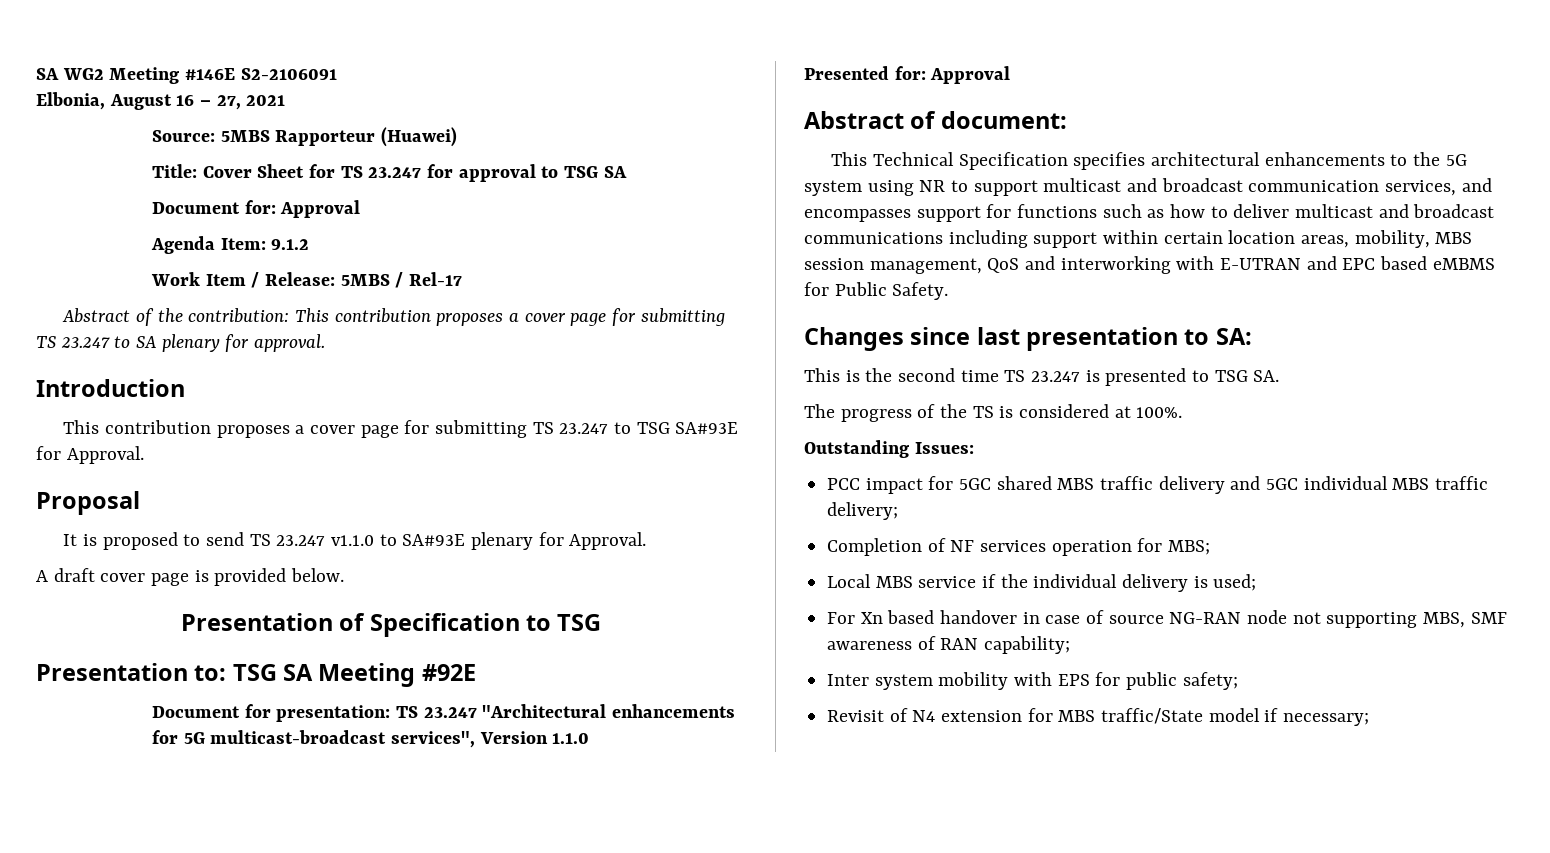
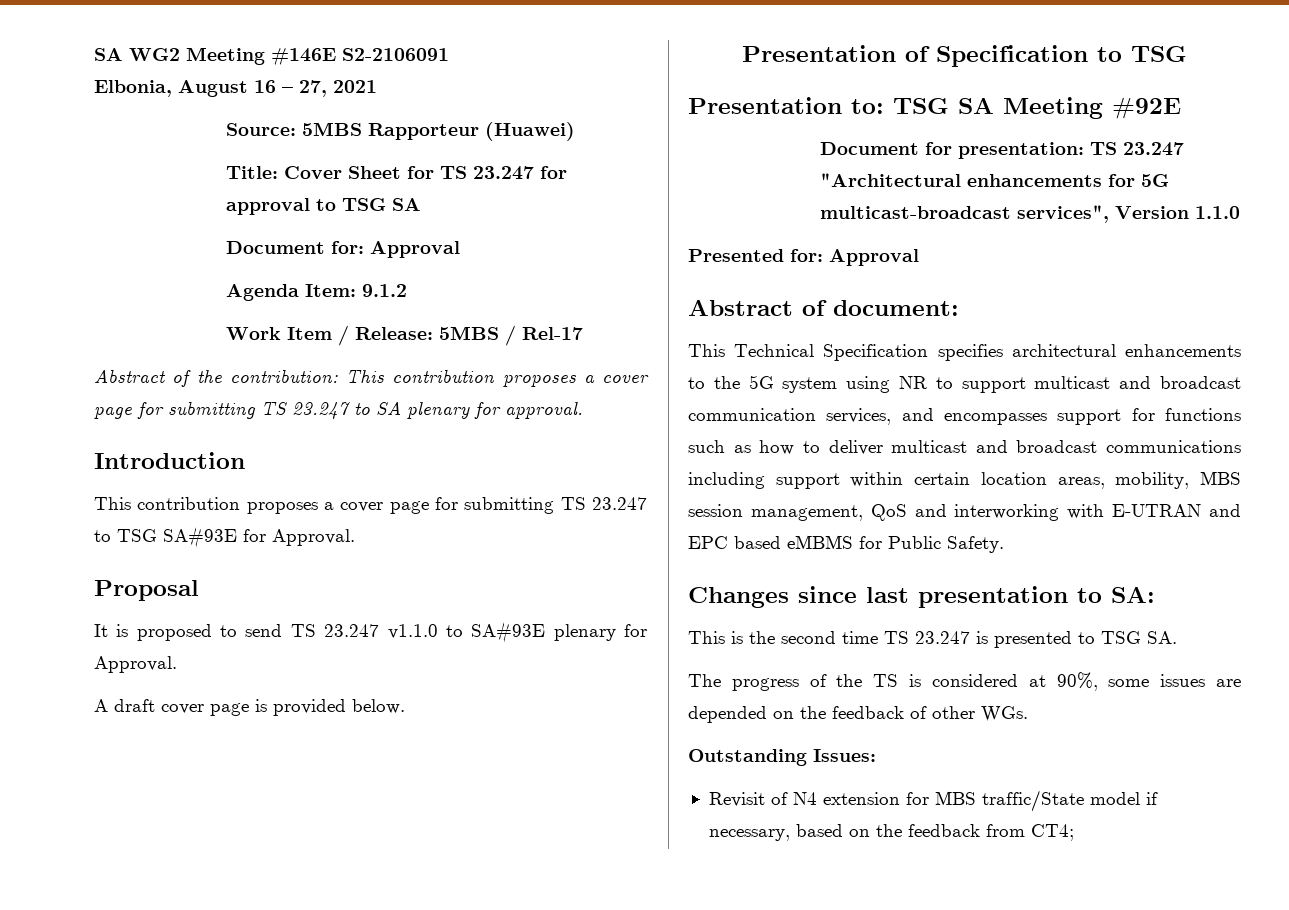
- The progress of the TS is considered at 100%.
+ The progress of the TS is considered at 90%, some issues are depended on the feedback of other WGs.
  Outstanding Issues:
- PCC impact for 5GC shared MBS traffic delivery and 5GC individual MBS traffic delivery;
- Completion of NF services operation for MBS;
- Local MBS service if the individual delivery is used;
- For Xn based handover in case of source NG-RAN node not supporting MBS, SMF awareness of RAN capability;
- Inter system mobility with EPS for public safety;
- Revisit of N4 extension for MBS traffic/State model if necessary;
+ Revisit of N4 extension for MBS traffic/State model if necessary, based on the feedback from CT4;

